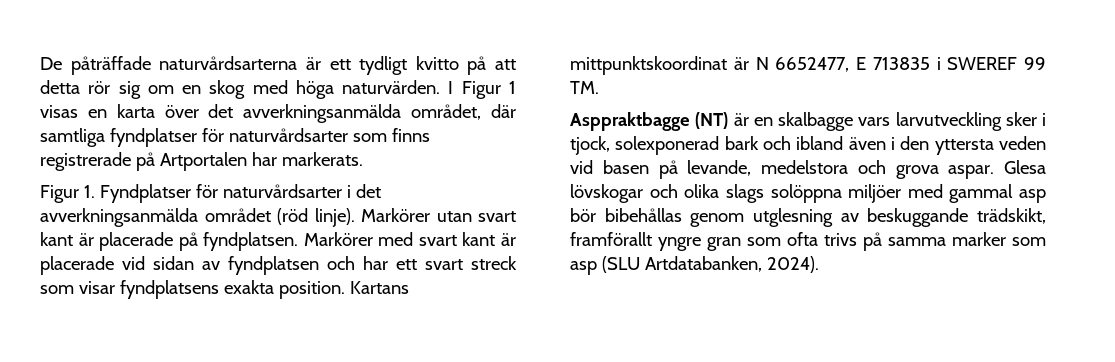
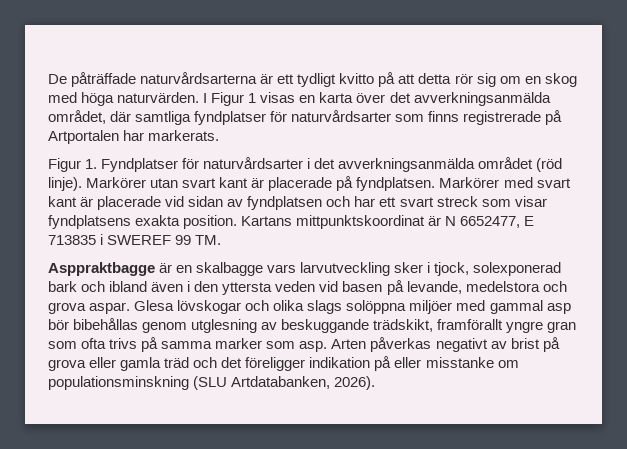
- Asppraktbagge (NT) är en skalbagge vars larvutveckling sker i tjock, solexponerad bark och ibland även i den yttersta veden vid basen på levande, medelstora och grova aspar.
+ Asppraktbagge är en skalbagge vars larvutveckling sker i tjock, solexponerad bark och ibland även i den yttersta veden vid basen på levande, medelstora och grova aspar.
- Glesa lövskogar och olika slags solöppna miljöer med gammal asp bör bibehållas genom utglesning av beskuggande trädskikt, framförallt yngre gran som ofta trivs på samma marker som asp (SLU Artdatabanken, 2024).
+ Glesa lövskogar och olika slags solöppna miljöer med gammal asp bör bibehållas genom utglesning av beskuggande trädskikt, framförallt yngre gran som ofta trivs på samma marker som asp. Arten påverkas negativt av brist på grova eller gamla träd och det föreligger indikation på eller misstanke om populationsminskning (SLU Artdatabanken, 2026).

